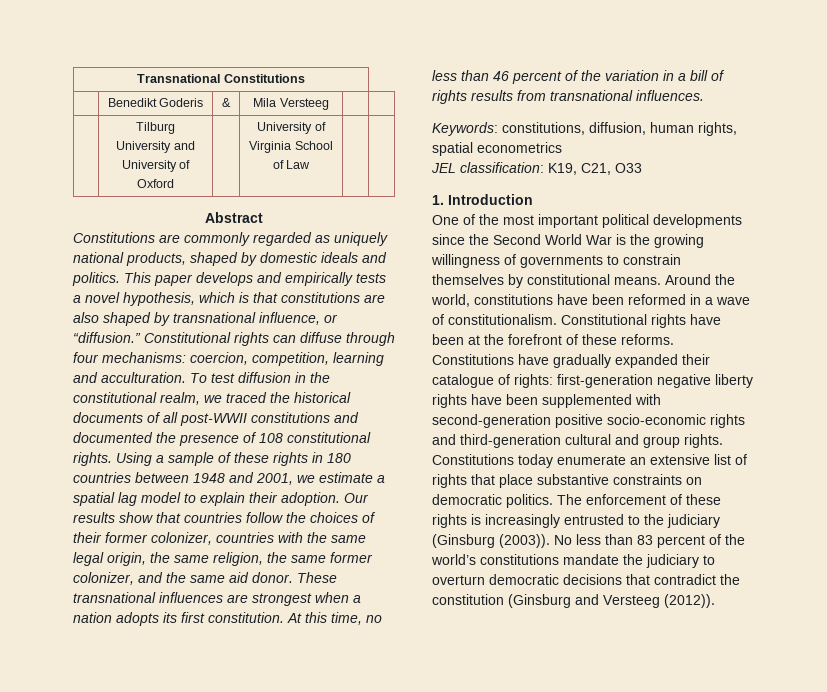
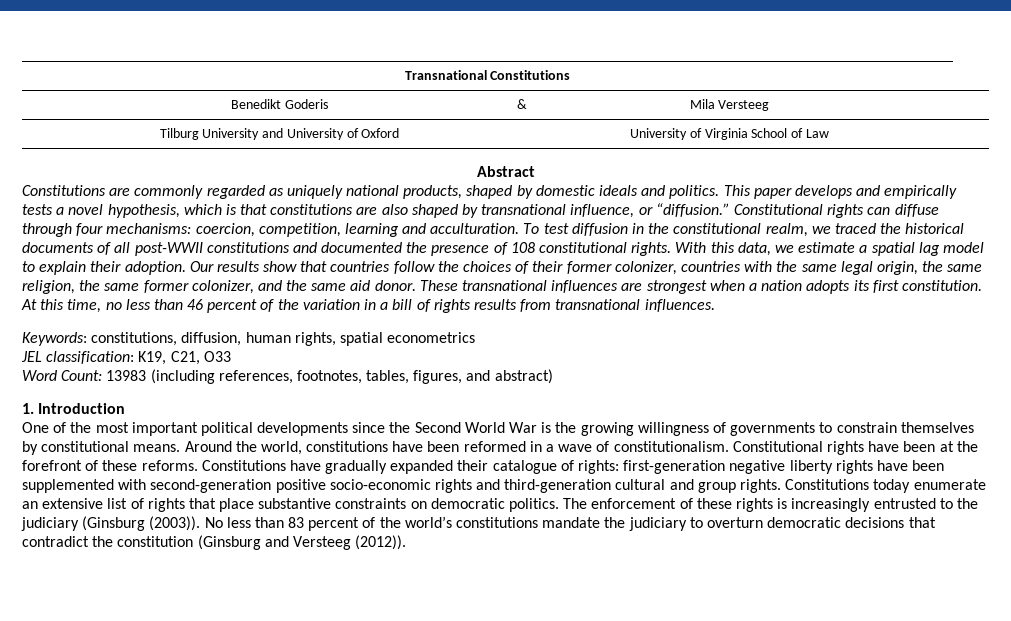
- Using a sample of these rights in 180 countries between 1948 and 2001, we estimate a spatial lag model to explain their adoption.
+ With this data, we estimate a spatial lag model to explain their adoption.
+ Word Count: 13983 (including references, footnotes, tables, figures, and abstract)

